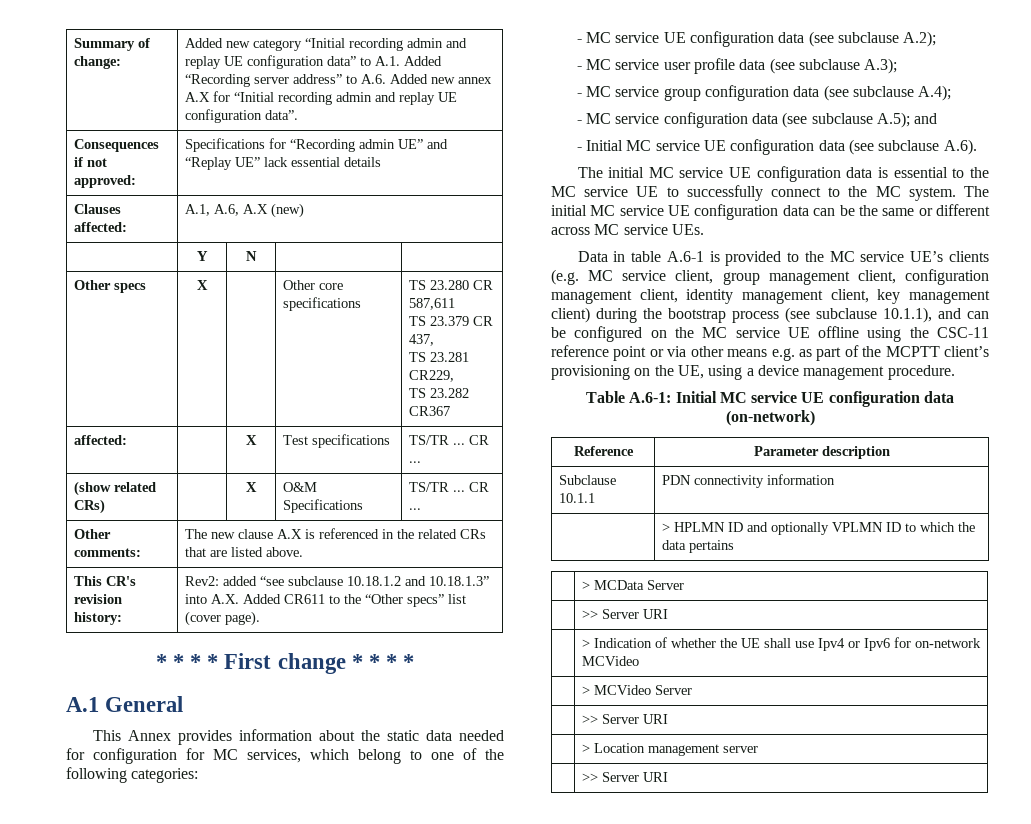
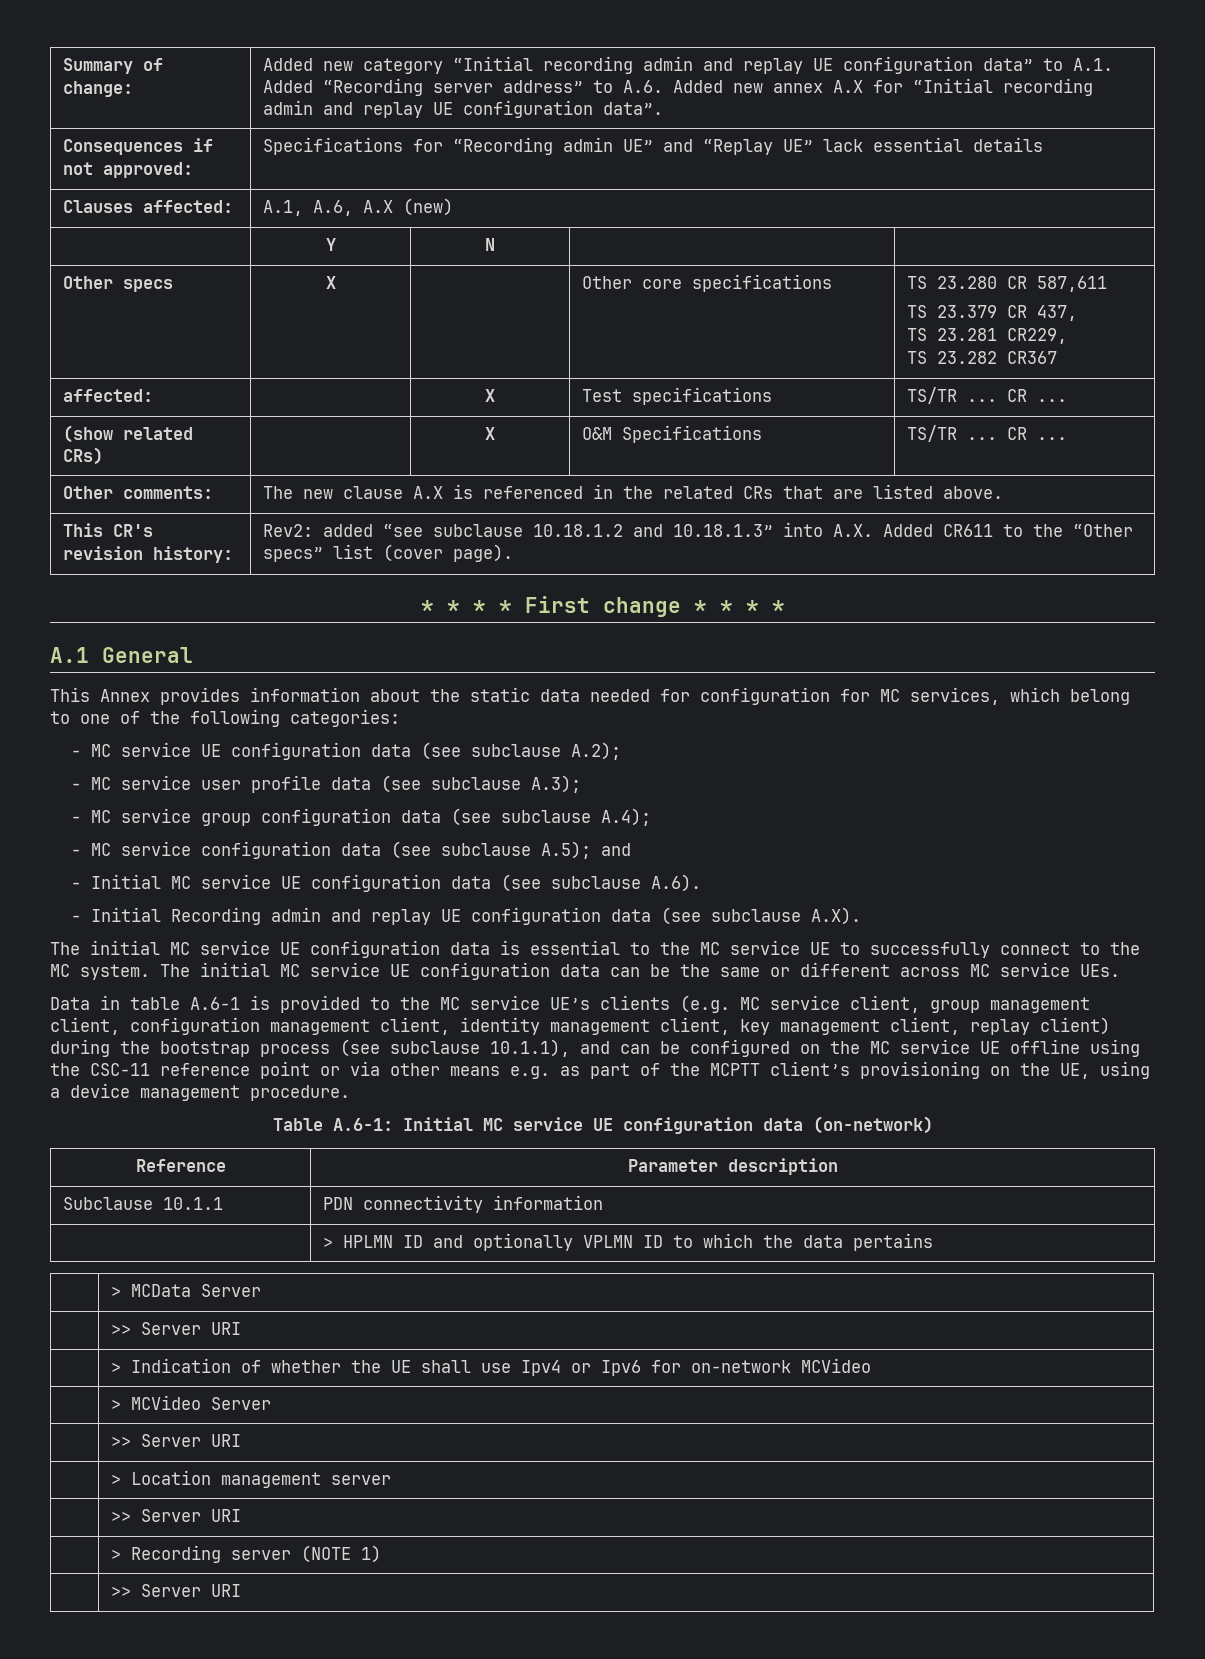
+ - Initial Recording admin and replay UE configuration data (see subclause A.X).
- Data in table A.6-1 is provided to the MC service UE’s clients (e.g. MC service client, group management client, configuration management client, identity management client, key management client) during the bootstrap process (see subclause 10.1.1), and can be configured on the MC service UE offline using the CSC-11 reference point or via other means e.g. as part of the MCPTT client’s provisioning on the UE, using a device management procedure.
+ Data in table A.6-1 is provided to the MC service UE’s clients (e.g. MC service client, group management client, configuration management client, identity management client, key management client, replay client) during the bootstrap process (see subclause 10.1.1), and can be configured on the MC service UE offline using the CSC-11 reference point or via other means e.g. as part of the MCPTT client’s provisioning on the UE, using a device management procedure.
+ | > Recording server (NOTE 1)
+ | >> Server URI

